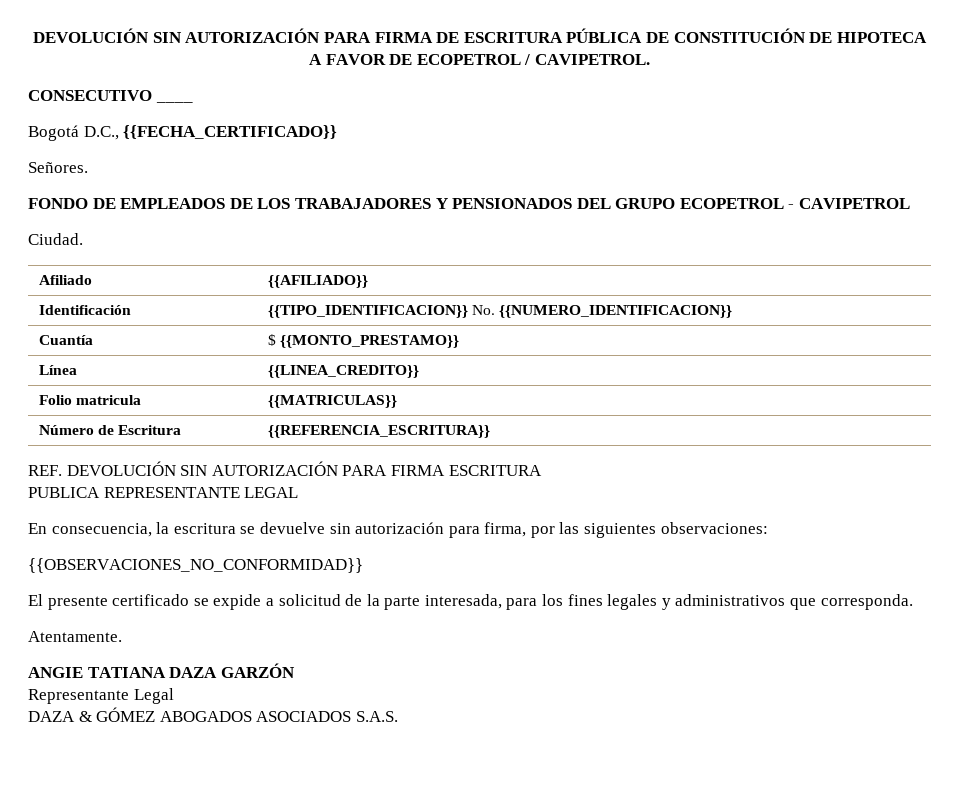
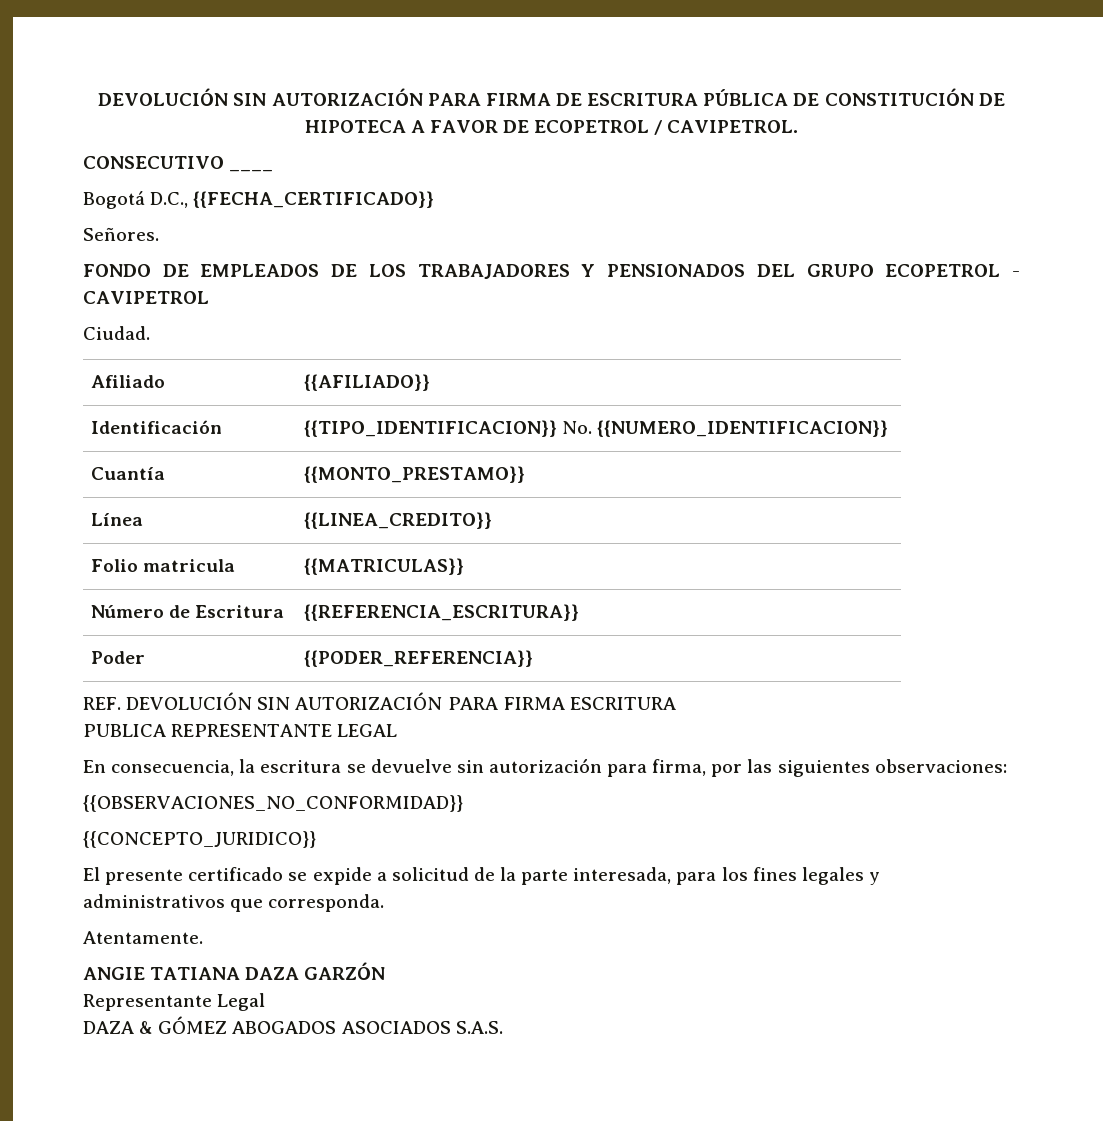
- Cuantía | $ {{MONTO_PRESTAMO}}
+ Cuantía | {{MONTO_PRESTAMO}}
+ Poder | {{PODER_REFERENCIA}}
+ {{CONCEPTO_JURIDICO}}

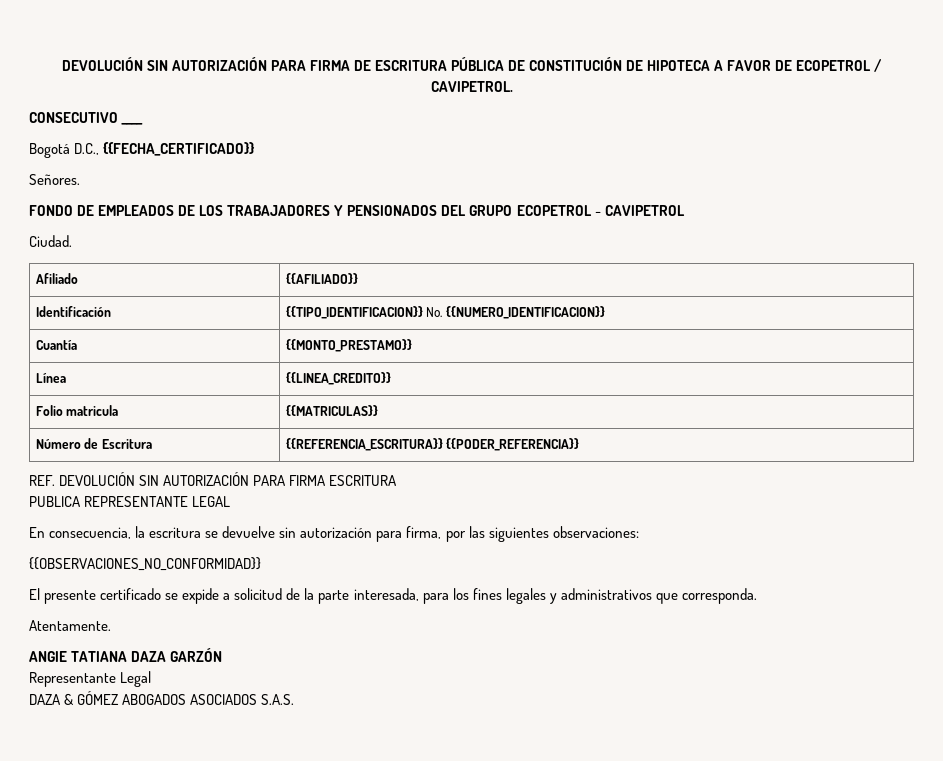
- Número de Escritura | {{REFERENCIA_ESCRITURA}}
- Poder | {{PODER_REFERENCIA}}
+ Número de Escritura | {{REFERENCIA_ESCRITURA}} {{PODER_REFERENCIA}}
- {{CONCEPTO_JURIDICO}}

